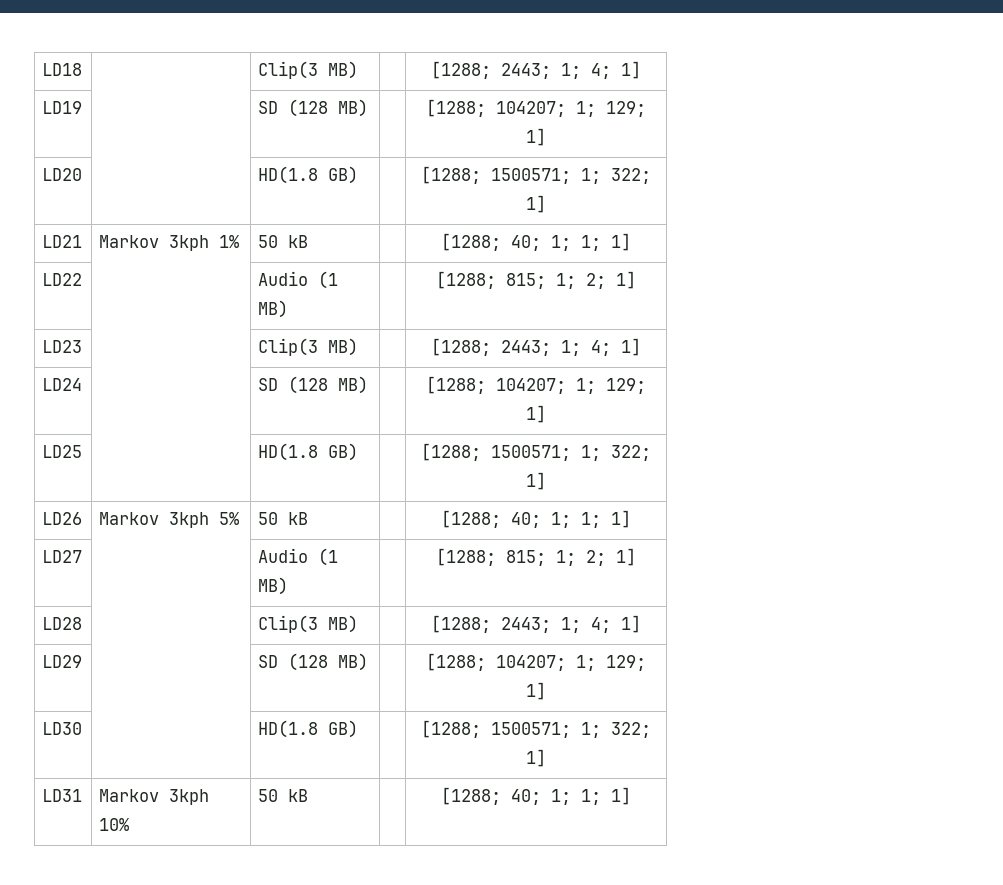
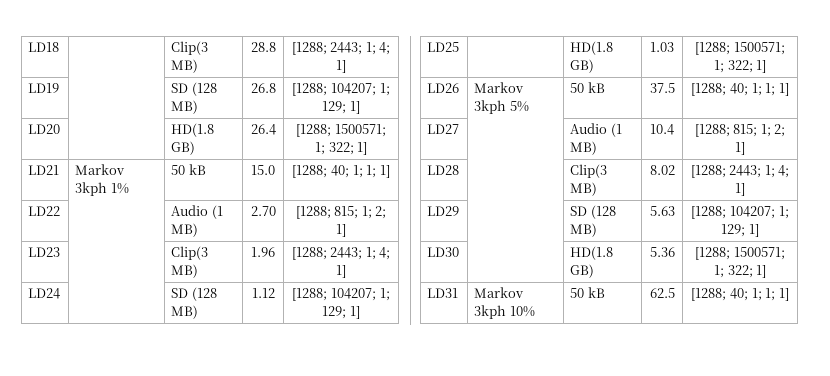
- LD18 | | Clip(3 MB) | | [1288; 2443; 1; 4; 1]
+ LD18 | | Clip(3 MB) | 28.8 | [1288; 2443; 1; 4; 1]
- LD19 | | SD (128 MB) | | [1288; 104207; 1; 129; 1]
+ LD19 | | SD (128 MB) | 26.8 | [1288; 104207; 1; 129; 1]
- LD20 | | HD(1.8 GB) | | [1288; 1500571; 1; 322; 1]
+ LD20 | | HD(1.8 GB) | 26.4 | [1288; 1500571; 1; 322; 1]
- LD21 | Markov 3kph 1% | 50 kB | | [1288; 40; 1; 1; 1]
+ LD21 | Markov 3kph 1% | 50 kB | 15.0 | [1288; 40; 1; 1; 1]
- LD22 | | Audio (1 MB) | | [1288; 815; 1; 2; 1]
+ LD22 | | Audio (1 MB) | 2.70 | [1288; 815; 1; 2; 1]
- LD23 | | Clip(3 MB) | | [1288; 2443; 1; 4; 1]
+ LD23 | | Clip(3 MB) | 1.96 | [1288; 2443; 1; 4; 1]
- LD24 | | SD (128 MB) | | [1288; 104207; 1; 129; 1]
+ LD24 | | SD (128 MB) | 1.12 | [1288; 104207; 1; 129; 1]
- LD25 | | HD(1.8 GB) | | [1288; 1500571; 1; 322; 1]
+ LD25 | | HD(1.8 GB) | 1.03 | [1288; 1500571; 1; 322; 1]
- LD26 | Markov 3kph 5% | 50 kB | | [1288; 40; 1; 1; 1]
+ LD26 | Markov 3kph 5% | 50 kB | 37.5 | [1288; 40; 1; 1; 1]
- LD27 | | Audio (1 MB) | | [1288; 815; 1; 2; 1]
+ LD27 | | Audio (1 MB) | 10.4 | [1288; 815; 1; 2; 1]
- LD28 | | Clip(3 MB) | | [1288; 2443; 1; 4; 1]
+ LD28 | | Clip(3 MB) | 8.02 | [1288; 2443; 1; 4; 1]
- LD29 | | SD (128 MB) | | [1288; 104207; 1; 129; 1]
+ LD29 | | SD (128 MB) | 5.63 | [1288; 104207; 1; 129; 1]
- LD30 | | HD(1.8 GB) | | [1288; 1500571; 1; 322; 1]
+ LD30 | | HD(1.8 GB) | 5.36 | [1288; 1500571; 1; 322; 1]
- LD31 | Markov 3kph 10% | 50 kB | | [1288; 40; 1; 1; 1]
+ LD31 | Markov 3kph 10% | 50 kB | 62.5 | [1288; 40; 1; 1; 1]

